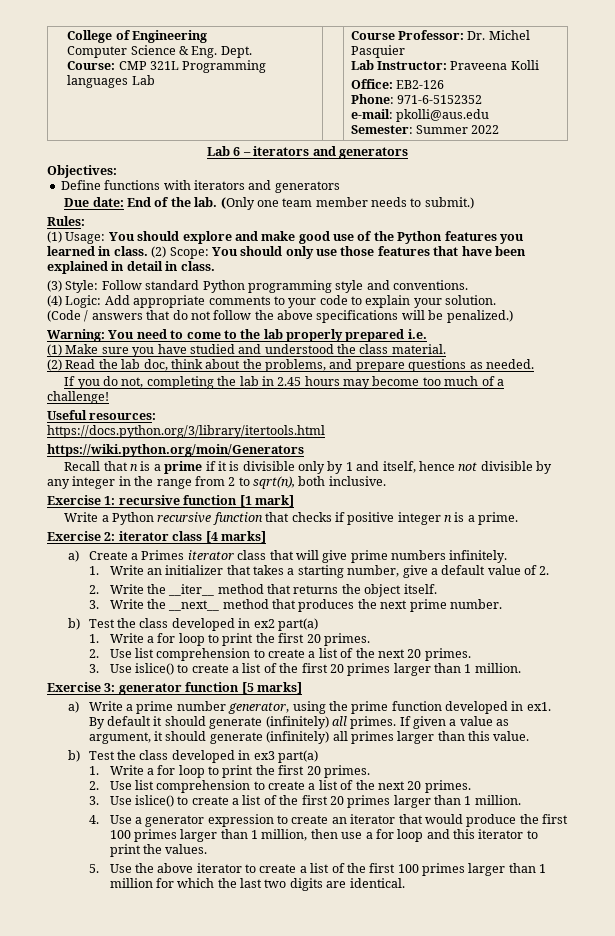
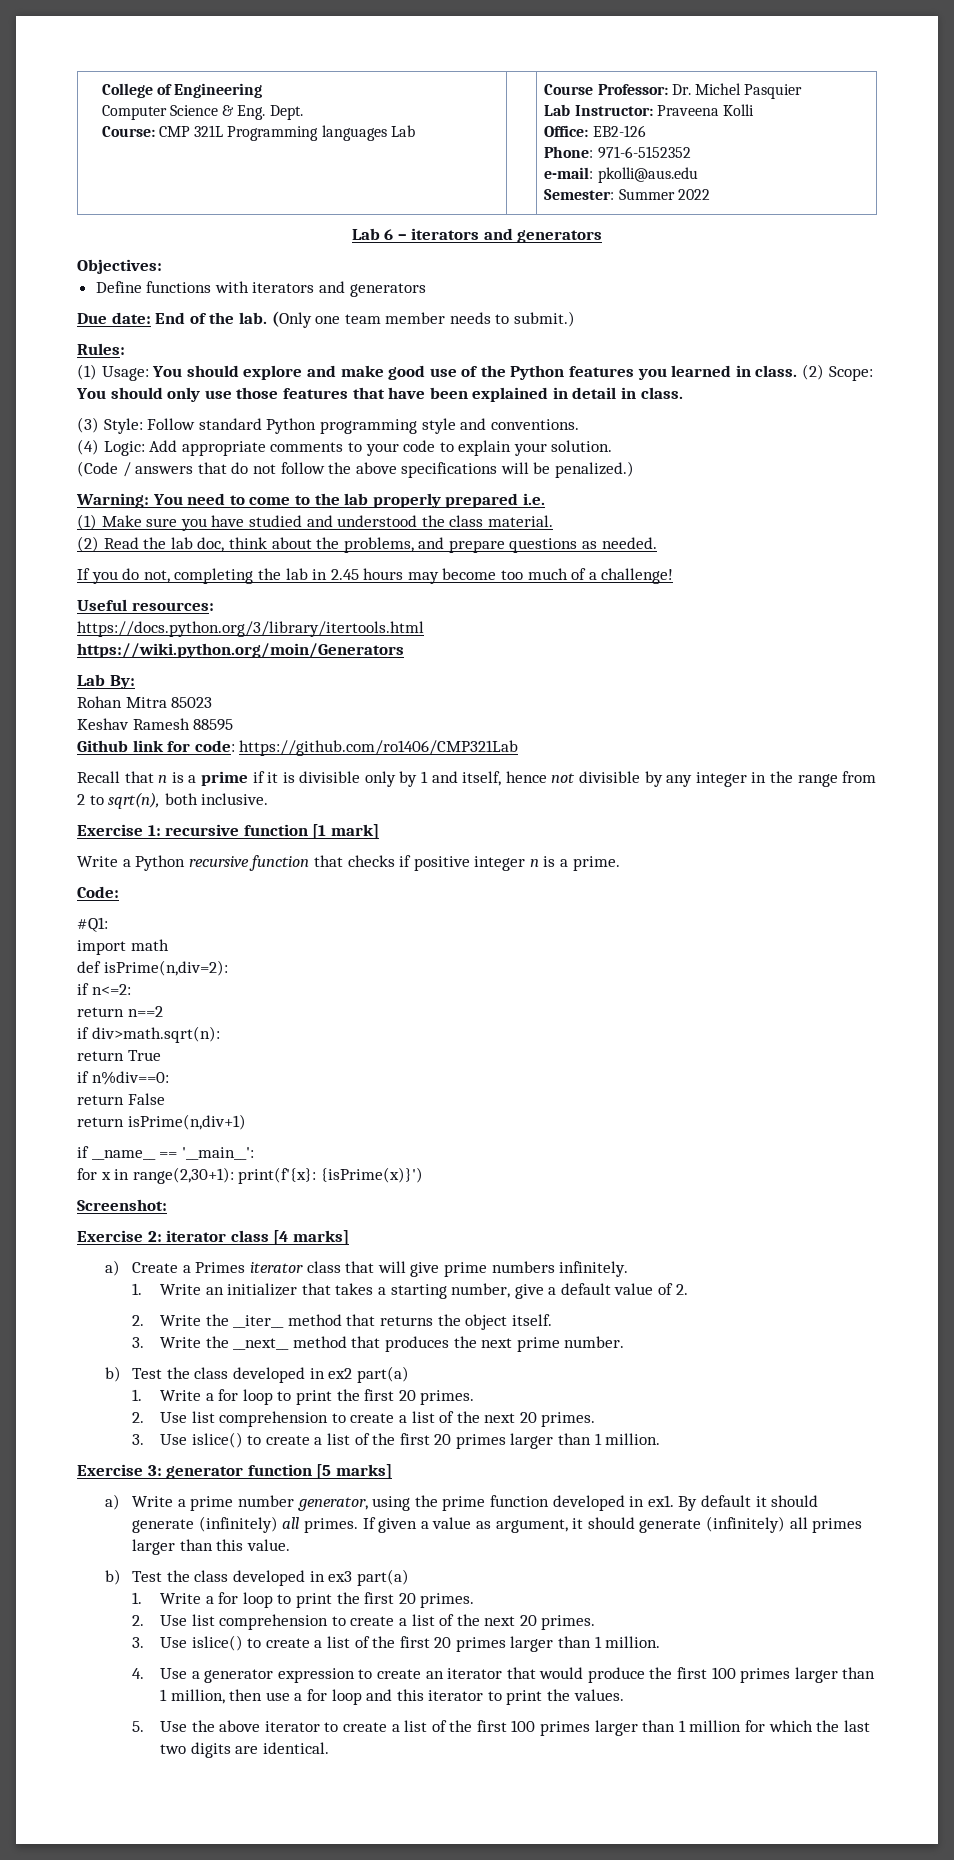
+ Lab By:
+ Rohan Mitra 85023
+ Keshav Ramesh 88595
+ Github link for code: https://github.com/ro1406/CMP321Lab
+ Code:
+ #Q1:
+ import math
+ def isPrime(n,div=2):
+ if n<=2:
+ return n==2
+ if div>math.sqrt(n):
+ return True
+ if n%div==0:
+ return False
+ return isPrime(n,div+1)
+ if __name__ == '__main__':
+ for x in range(2,30+1): print(f'{x}: {isPrime(x)}')
+ Screenshot:

